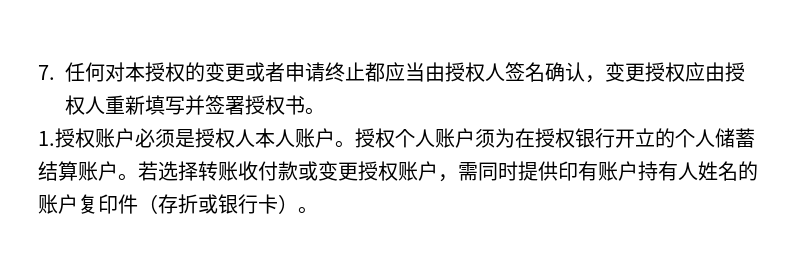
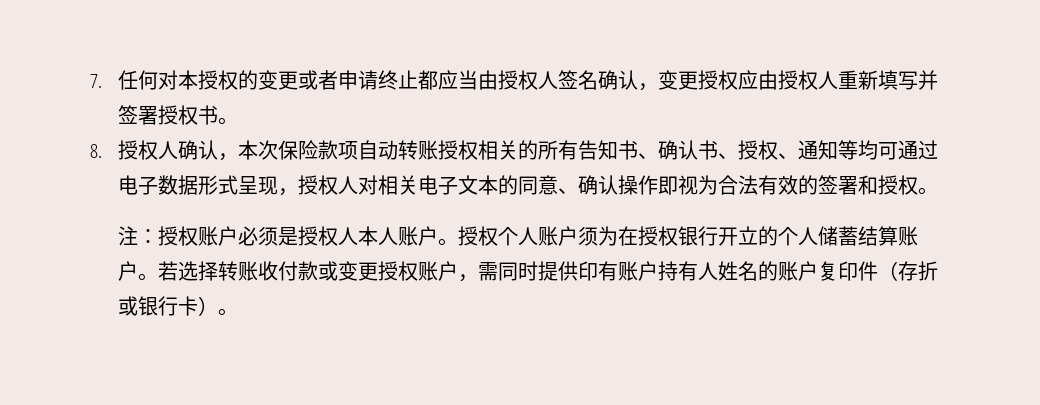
- 1.授权账户必须是授权人本人账户。
+ 8.授权人确认，本次保险款项自动转账授权相关的所有告知书、确认书、授权、通知等均可通过电子数据形式呈现，授权人对相关电子文本的同意、确认操作即视为合法有效的签署和授权。
+ 注：授权账户必须是授权人本人账户。

